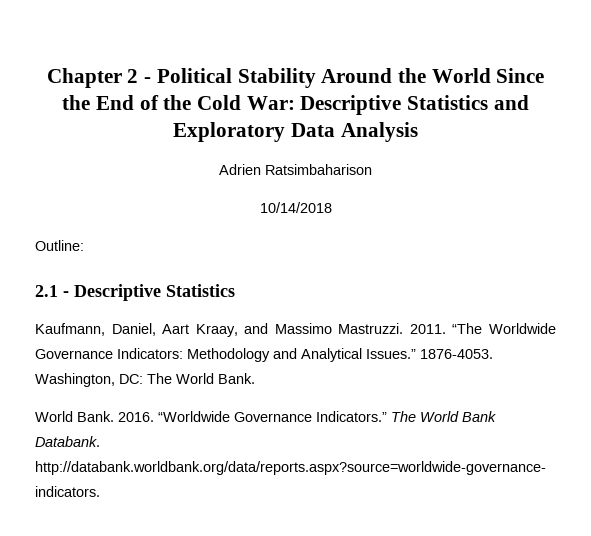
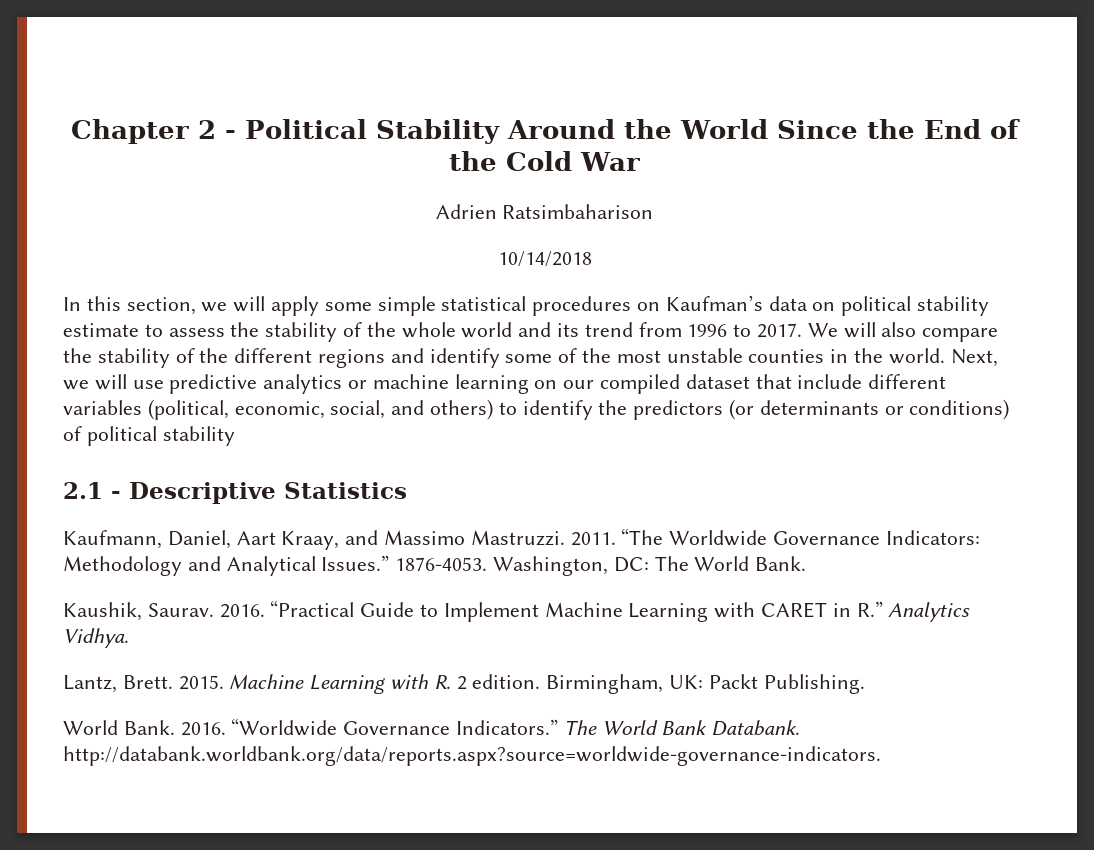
- Chapter 2 - Political Stability Around the World Since the End of the Cold War: Descriptive Statistics and Exploratory Data Analysis
+ Chapter 2 - Political Stability Around the World Since the End of the Cold War
  Adrien Ratsimbaharison
  10/14/2018
- Outline:
+ In this section, we will apply some simple statistical procedures on Kaufman’s data on political stability estimate to assess the stability of the whole world and its trend from 1996 to 2017. We will also compare the stability of the different regions and identify some of the most unstable counties in the world. Next, we will use predictive analytics or machine learning on our compiled dataset that include different variables (political, economic, social, and others) to identify the predictors (or determinants or conditions) of political stability
+ Kaushik, Saurav. 2016. “Practical Guide to Implement Machine Learning with CARET in R.” Analytics Vidhya.
+ Lantz, Brett. 2015. Machine Learning with R. 2 edition. Birmingham, UK: Packt Publishing.

